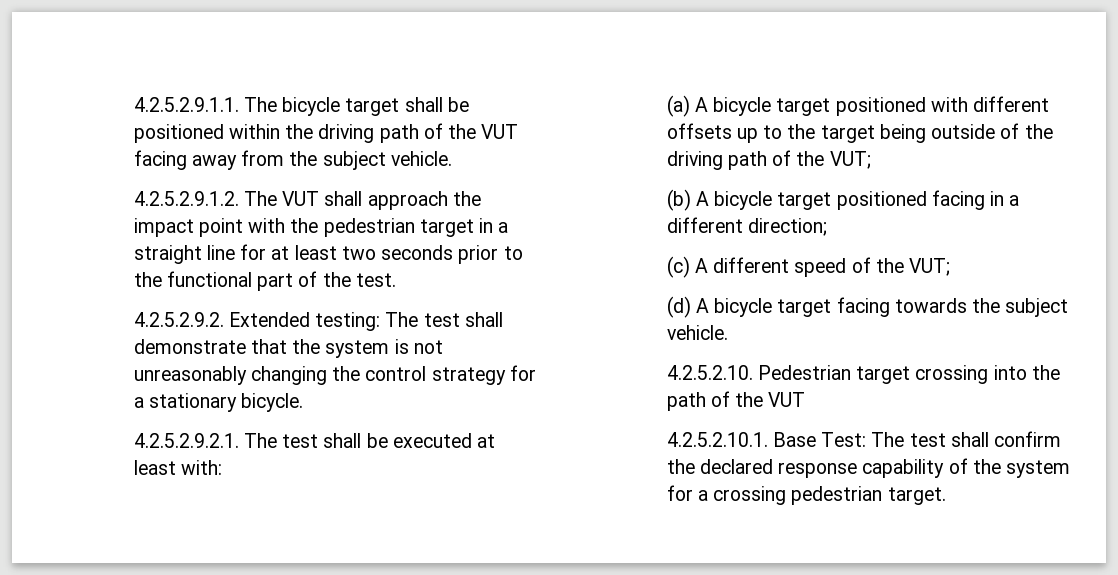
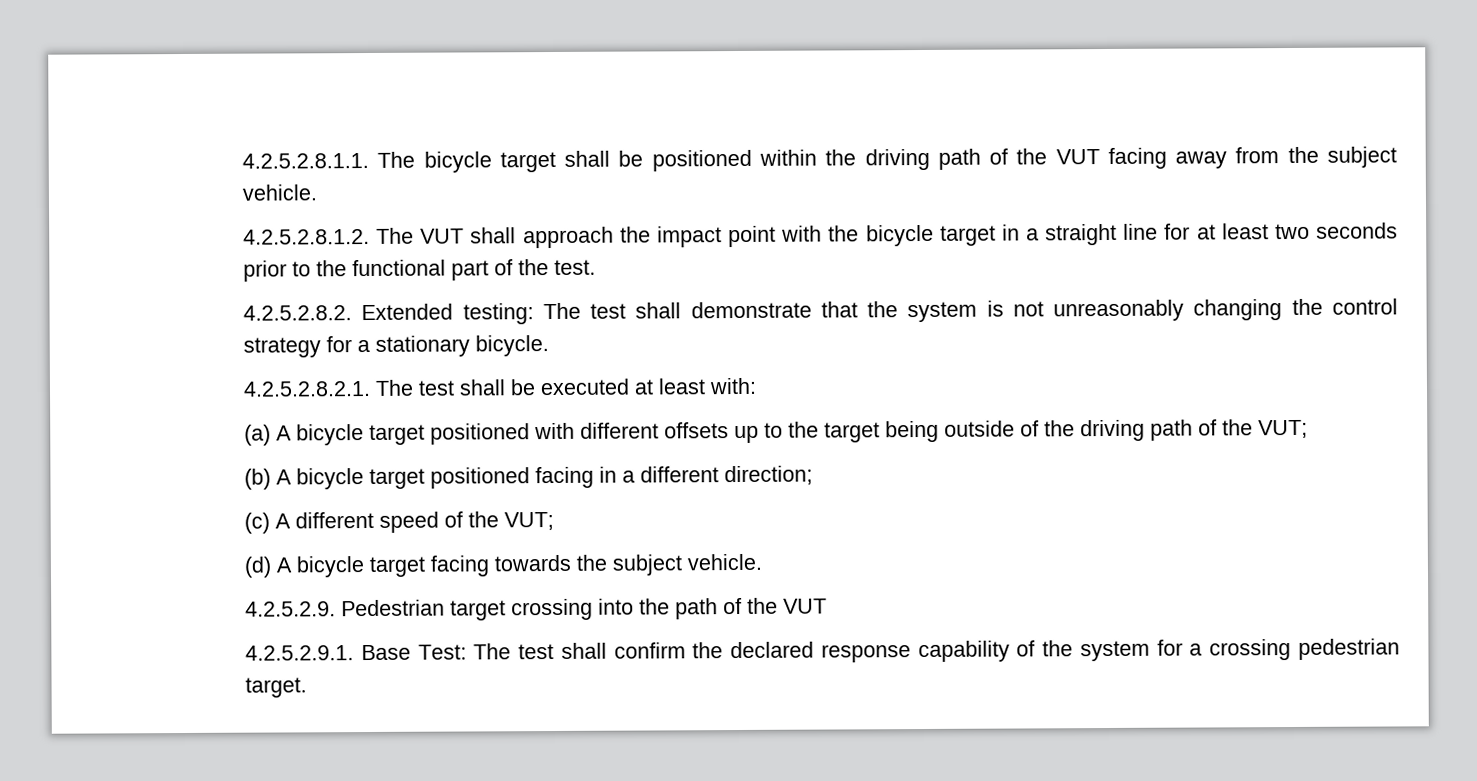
- 4.2.5.2.9.1.1. The bicycle target shall be positioned within the driving path of the VUT facing away from the subject vehicle.
+ 4.2.5.2.8.1.1. The bicycle target shall be positioned within the driving path of the VUT facing away from the subject vehicle.
- 4.2.5.2.9.1.2. The VUT shall approach the impact point with the pedestrian target in a straight line for at least two seconds prior to the functional part of the test.
+ 4.2.5.2.8.1.2. The VUT shall approach the impact point with the bicycle target in a straight line for at least two seconds prior to the functional part of the test.
- 4.2.5.2.9.2. Extended testing: The test shall demonstrate that the system is not unreasonably changing the control strategy for a stationary bicycle.
+ 4.2.5.2.8.2. Extended testing: The test shall demonstrate that the system is not unreasonably changing the control strategy for a stationary bicycle.
- 4.2.5.2.9.2.1. The test shall be executed at least with:
+ 4.2.5.2.8.2.1. The test shall be executed at least with:
- 4.2.5.2.10. Pedestrian target crossing into the path of the VUT
+ 4.2.5.2.9. Pedestrian target crossing into the path of the VUT
- 4.2.5.2.10.1. Base Test: The test shall confirm the declared response capability of the system for a crossing pedestrian target.
+ 4.2.5.2.9.1. Base Test: The test shall confirm the declared response capability of the system for a crossing pedestrian target.

